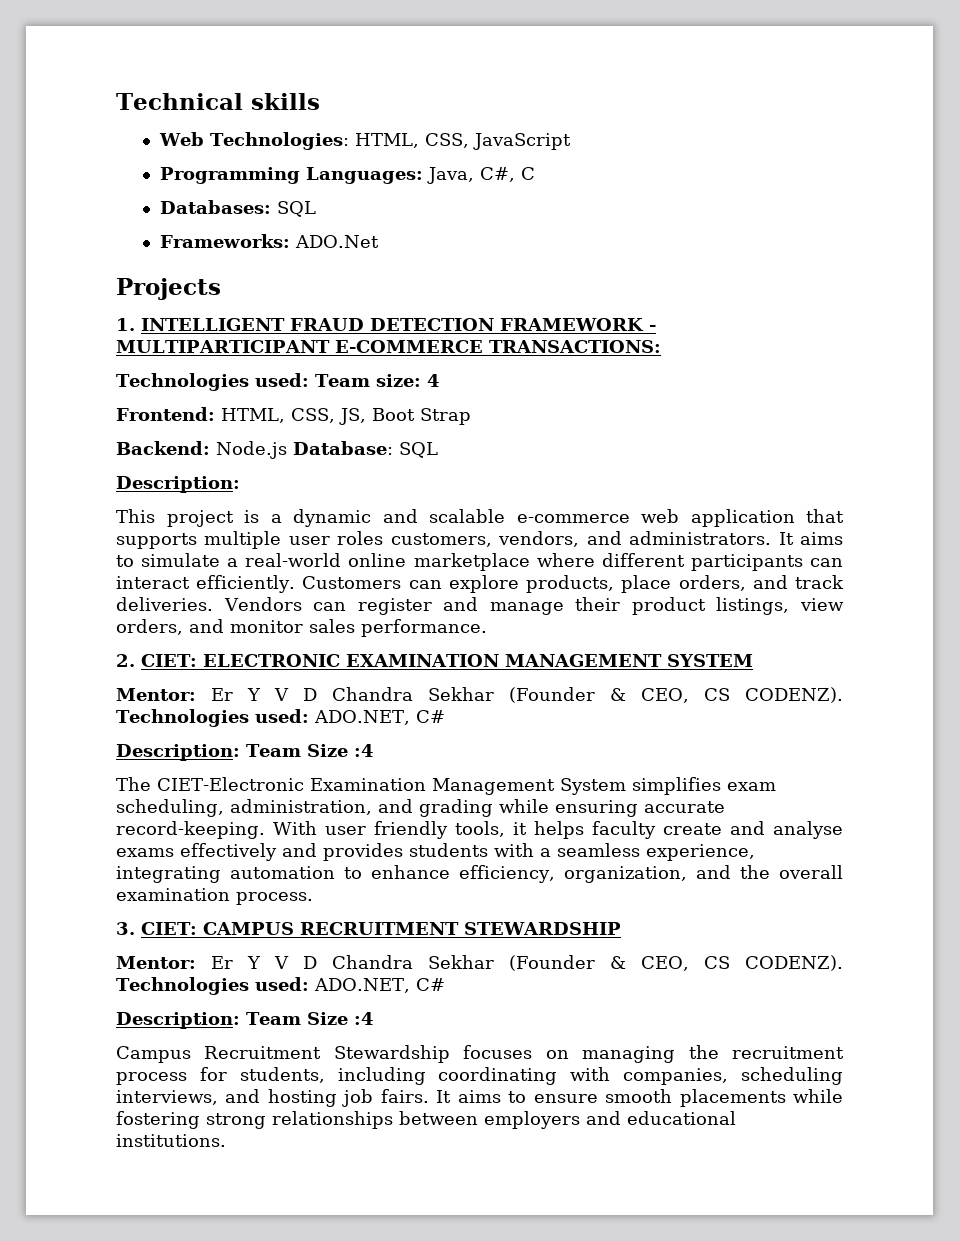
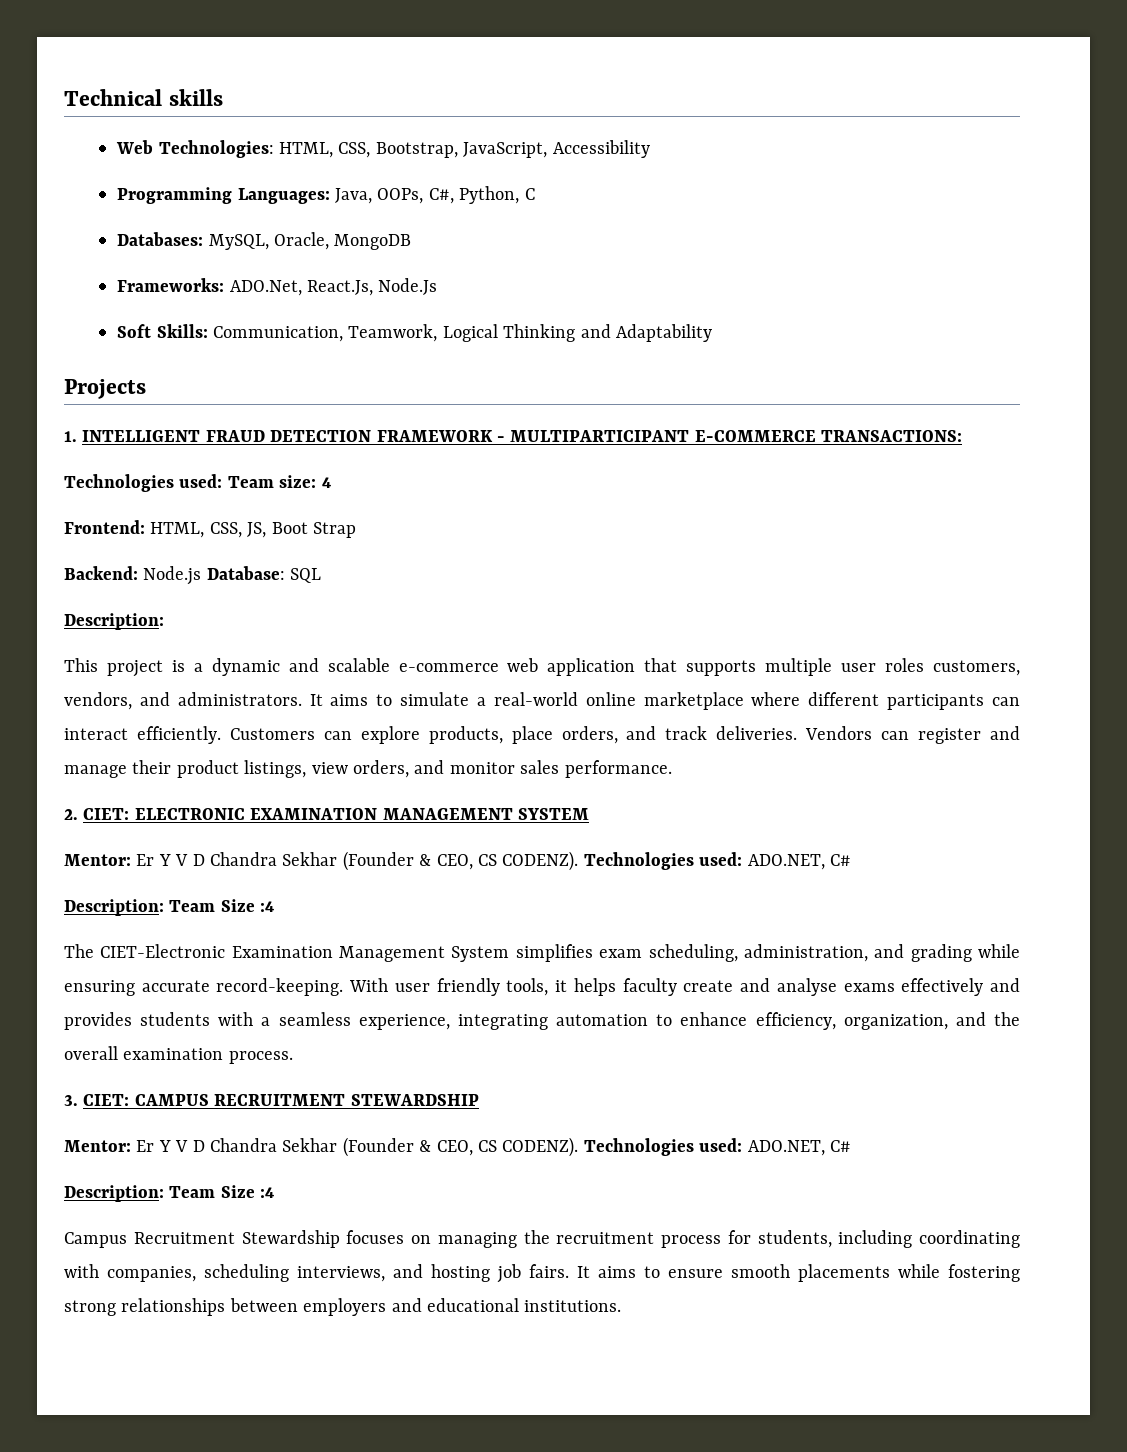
- Web Technologies: HTML, CSS, JavaScript
+ Web Technologies: HTML, CSS, Bootstrap, JavaScript, Accessibility
- Programming Languages: Java, C#, C
+ Programming Languages: Java, OOPs, C#, Python, C
- Databases: SQL
- Frameworks: ADO.Net
+ Databases: MySQL, Oracle, MongoDB
+ Frameworks: ADO.Net, React.Js, Node.Js
+ Soft Skills: Communication, Teamwork, Logical Thinking and Adaptability

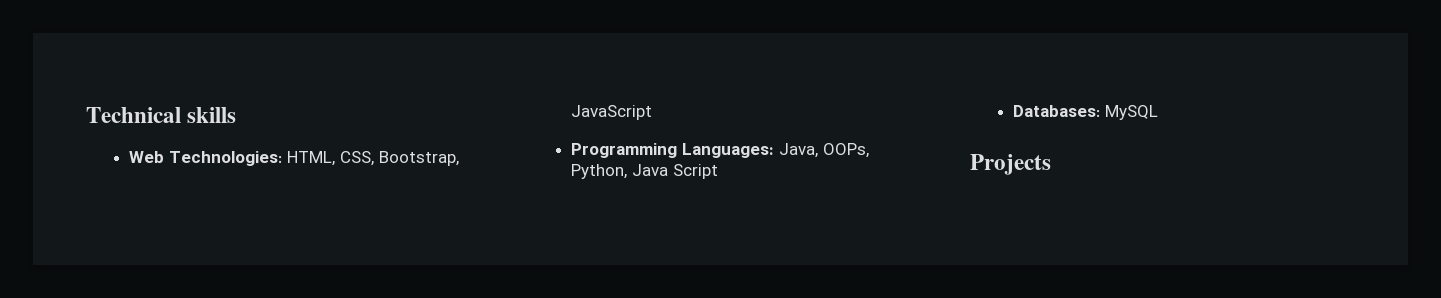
- Web Technologies: HTML, CSS, Bootstrap, JavaScript, Accessibility
+ Web Technologies: HTML, CSS, Bootstrap, JavaScript
- Programming Languages: Java, OOPs, C#, Python, C
- Databases: MySQL, Oracle, MongoDB
- Frameworks: ADO.Net, React.Js, Node.Js
- Soft Skills: Communication, Teamwork, Logical Thinking and Adaptability
+ Programming Languages: Java, OOPs, Python, Java Script
+ Databases: MySQL
  Projects
- 1. INTELLIGENT FRAUD DETECTION FRAMEWORK - MULTIPARTICIPANT E-COMMERCE TRANSACTIONS:
- Technologies used: Team size: 4
- Frontend: HTML, CSS, JS, Boot Strap
- Backend: Node.js Database: SQL
- Description:
- This project is a dynamic and scalable e-commerce web application that supports multiple user roles customers, vendors, and administrators. It aims to simulate a real-world online marketplace where different participants can interact efficiently. Customers can explore products, place orders, and track deliveries. Vendors can register and manage their product listings, view orders, and monitor sales performance.
- 2. CIET: ELECTRONIC EXAMINATION MANAGEMENT SYSTEM
- Mentor: Er Y V D Chandra Sekhar (Founder & CEO, CS CODENZ). Technologies used: ADO.NET, C#
- Description: Team Size :4
- The CIET-Electronic Examination Management System simplifies exam scheduling, administration, and grading while ensuring accurate record-keeping. With user friendly tools, it helps faculty create and analyse exams effectively and provides students with a seamless experience, integrating automation to enhance efficiency, organization, and the overall examination process.
- 3. CIET: CAMPUS RECRUITMENT STEWARDSHIP
- Mentor: Er Y V D Chandra Sekhar (Founder & CEO, CS CODENZ). Technologies used: ADO.NET, C#
- Description: Team Size :4
- Campus Recruitment Stewardship focuses on managing the recruitment process for students, including coordinating with companies, scheduling interviews, and hosting job fairs. It aims to ensure smooth placements while fostering strong relationships between employers and educational institutions.

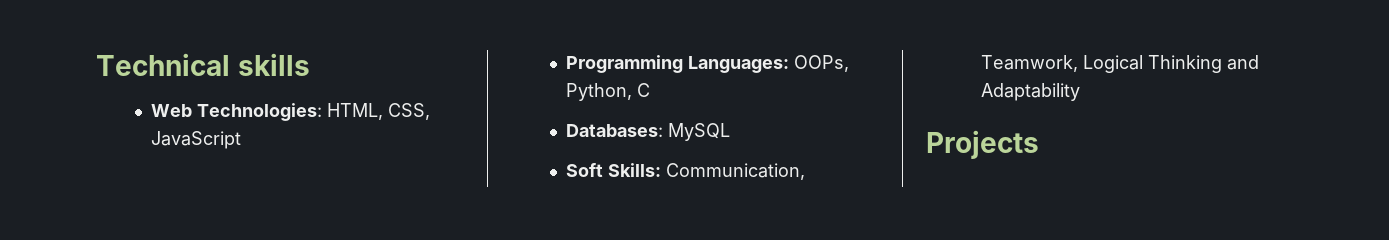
- Web Technologies: HTML, CSS, Bootstrap, JavaScript
+ Web Technologies: HTML, CSS, JavaScript
- Programming Languages: Java, OOPs, Python, Java Script
+ Programming Languages: OOPs, Python, C
+ Soft Skills: Communication, Teamwork, Logical Thinking and Adaptability

